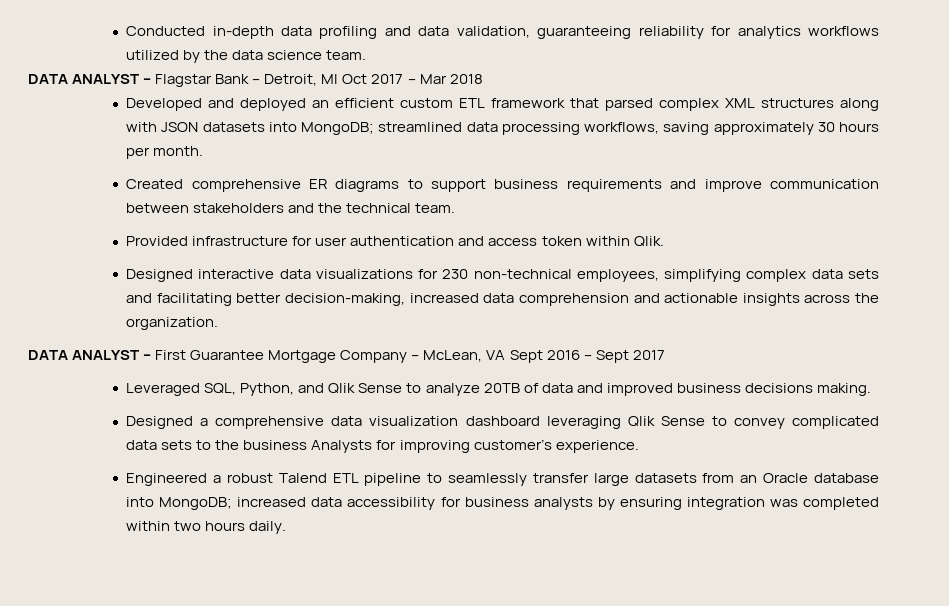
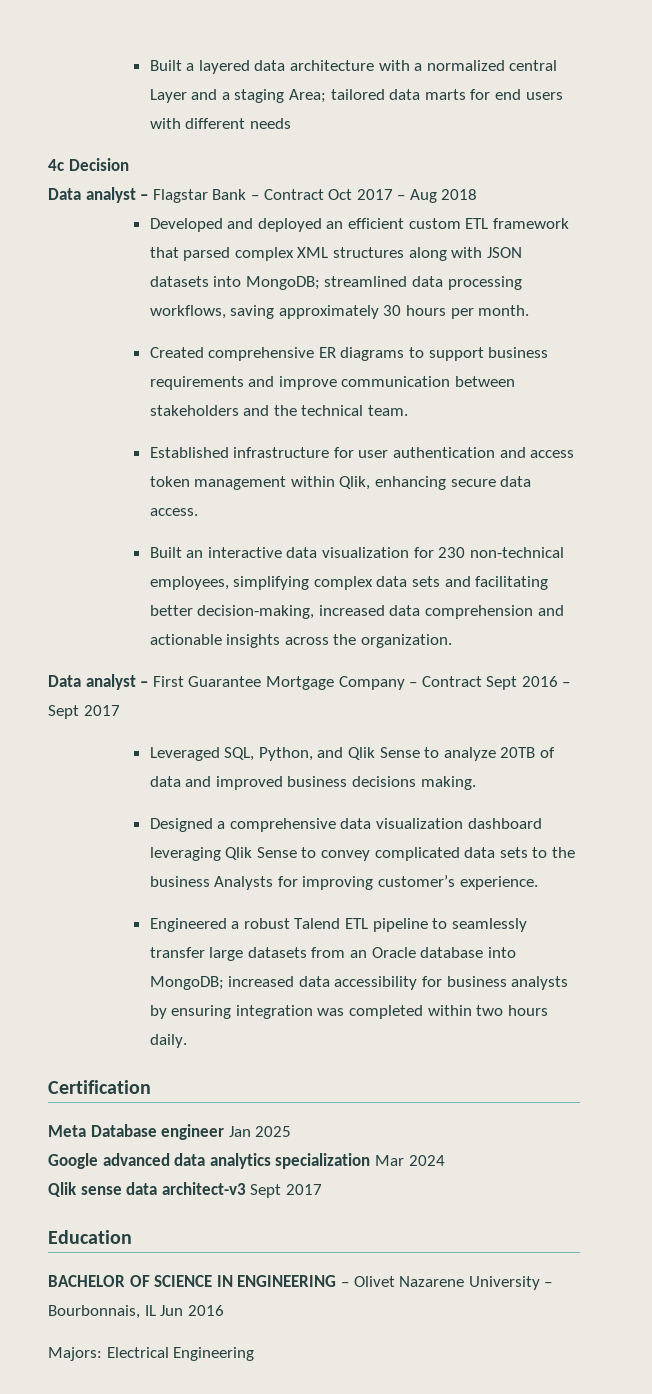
- Conducted in-depth data profiling and data validation, guaranteeing reliability for analytics workflows utilized by the data science team.
- DATA ANALYST – Flagstar Bank – Detroit, MI Oct 2017 – Mar 2018
+ Built a layered data architecture with a normalized central Layer and a staging Area; tailored data marts for end users with different needs
+ 4c Decision
+ Data analyst – Flagstar Bank – Contract Oct 2017 – Aug 2018
- Provided infrastructure for user authentication and access token within Qlik.
- Designed interactive data visualizations for 230 non-technical employees, simplifying complex data sets and facilitating better decision-making, increased data comprehension and actionable insights across the organization.
+ Established infrastructure for user authentication and access token management within Qlik, enhancing secure data access.
+ Built an interactive data visualization for 230 non-technical employees, simplifying complex data sets and facilitating better decision-making, increased data comprehension and actionable insights across the organization.
- DATA ANALYST – First Guarantee Mortgage Company – McLean, VA Sept 2016 – Sept 2017
+ Data analyst – First Guarantee Mortgage Company – Contract Sept 2016 – Sept 2017
+ Certification
+ Meta Database engineer Jan 2025
+ Google advanced data analytics specialization Mar 2024
+ Qlik sense data architect-v3 Sept 2017
+ Education
+ BACHELOR OF SCIENCE IN ENGINEERING – Olivet Nazarene University – Bourbonnais, IL Jun 2016
+ Majors: Electrical Engineering

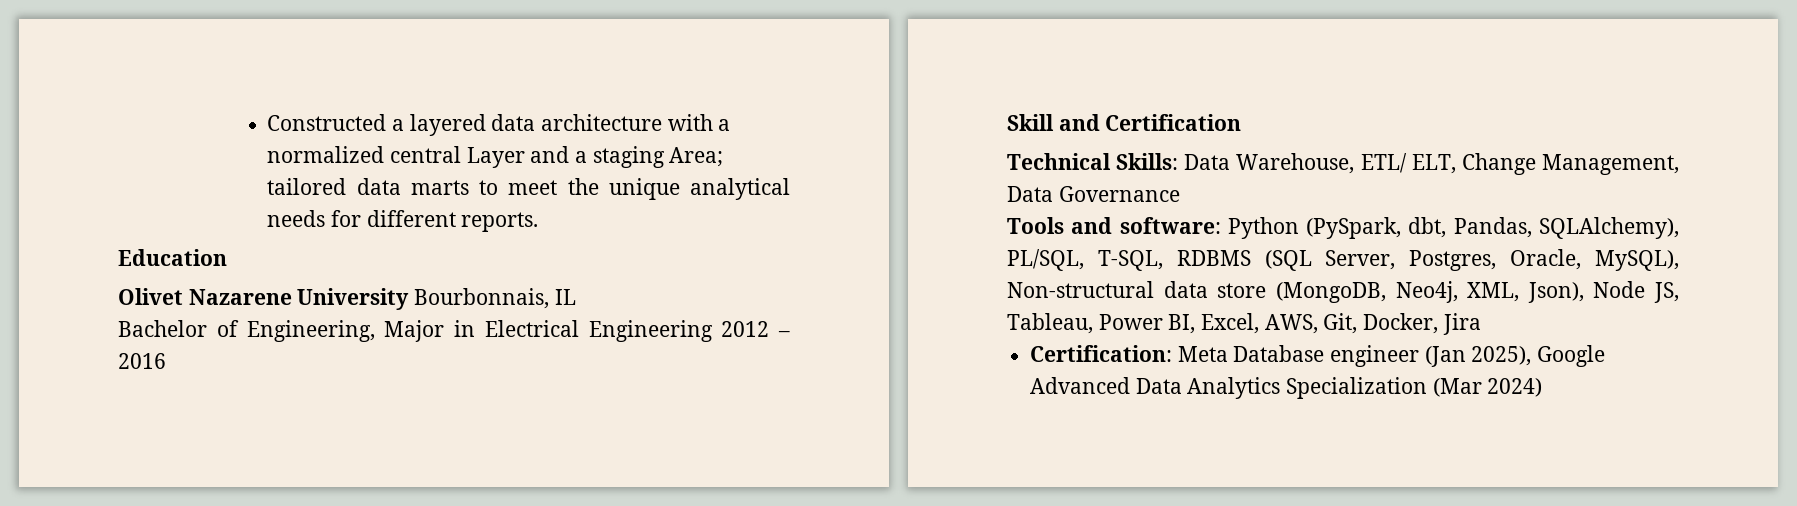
- Built a layered data architecture with a normalized central Layer and a staging Area; tailored data marts for end users with different needs
- 4c Decision
- Data analyst – Flagstar Bank – Contract Oct 2017 – Aug 2018
- Developed and deployed an efficient custom ETL framework that parsed complex XML structures along with JSON datasets into MongoDB; streamlined data processing workflows, saving approximately 30 hours per month.
- Created comprehensive ER diagrams to support business requirements and improve communication between stakeholders and the technical team.
- Established infrastructure for user authentication and access token management within Qlik, enhancing secure data access.
- Built an interactive data visualization for 230 non-technical employees, simplifying complex data sets and facilitating better decision-making, increased data comprehension and actionable insights across the organization.
- Data analyst – First Guarantee Mortgage Company – Contract Sept 2016 – Sept 2017
- Leveraged SQL, Python, and Qlik Sense to analyze 20TB of data and improved business decisions making.
- Designed a comprehensive data visualization dashboard leveraging Qlik Sense to convey complicated data sets to the business Analysts for improving customer’s experience.
- Engineered a robust Talend ETL pipeline to seamlessly transfer large datasets from an Oracle database into MongoDB; increased data accessibility for business analysts by ensuring integration was completed within two hours daily.
- Certification
- Meta Database engineer Jan 2025
- Google advanced data analytics specialization Mar 2024
- Qlik sense data architect-v3 Sept 2017
+ Constructed a layered data architecture with a normalized central Layer and a staging Area; tailored data marts to meet the unique analytical needs for different reports.
  Education
- BACHELOR OF SCIENCE IN ENGINEERING – Olivet Nazarene University – Bourbonnais, IL Jun 2016
- Majors: Electrical Engineering
+ Olivet Nazarene University Bourbonnais, IL
+ Bachelor of Engineering, Major in Electrical Engineering 2012 – 2016
+ Skill and Certification
+ Technical Skills: Data Warehouse, ETL/ ELT, Change Management, Data Governance
+ Tools and software: Python (PySpark, dbt, Pandas, SQLAlchemy), PL/SQL, T-SQL, RDBMS (SQL Server, Postgres, Oracle, MySQL), Non-structural data store (MongoDB, Neo4j, XML, Json), Node JS, Tableau, Power BI, Excel, AWS, Git, Docker, Jira
+ Certification: Meta Database engineer (Jan 2025), Google Advanced Data Analytics Specialization (Mar 2024)

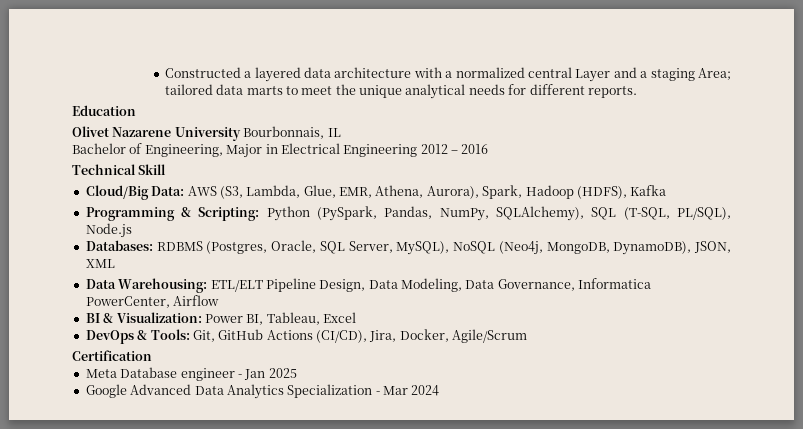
- Skill and Certification
- Technical Skills: Data Warehouse, ETL/ ELT, Change Management, Data Governance
- Tools and software: Python (PySpark, dbt, Pandas, SQLAlchemy), PL/SQL, T-SQL, RDBMS (SQL Server, Postgres, Oracle, MySQL), Non-structural data store (MongoDB, Neo4j, XML, Json), Node JS, Tableau, Power BI, Excel, AWS, Git, Docker, Jira
- Certification: Meta Database engineer (Jan 2025), Google Advanced Data Analytics Specialization (Mar 2024)
+ Technical Skill
+ Cloud/Big Data: AWS (S3, Lambda, Glue, EMR, Athena, Aurora), Spark, Hadoop (HDFS), Kafka
+ Programming & Scripting: Python (PySpark, Pandas, NumPy, SQLAlchemy), SQL (T-SQL, PL/SQL), Node.js
+ Databases: RDBMS (Postgres, Oracle, SQL Server, MySQL), NoSQL (Neo4j, MongoDB, DynamoDB), JSON, XML
+ Data Warehousing: ETL/ELT Pipeline Design, Data Modeling, Data Governance, Informatica PowerCenter, Airflow
+ BI & Visualization: Power BI, Tableau, Excel
+ DevOps & Tools: Git, GitHub Actions (CI/CD), Jira, Docker, Agile/Scrum
+ Certification
+ Meta Database engineer - Jan 2025
+ Google Advanced Data Analytics Specialization - Mar 2024

